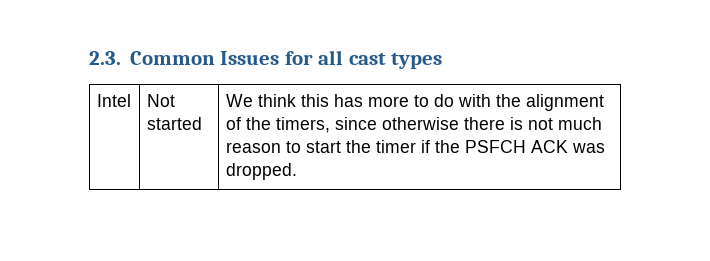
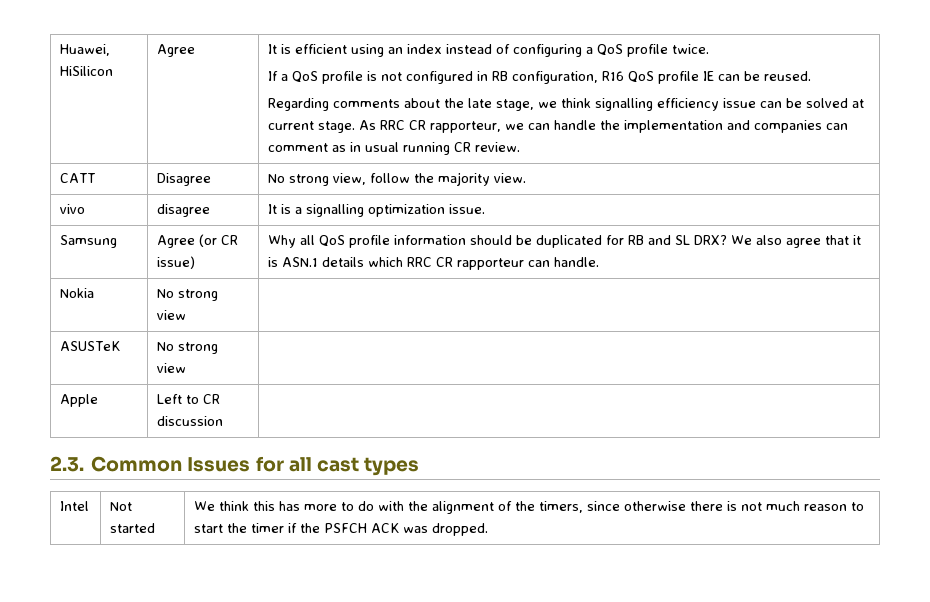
+ Huawei, HiSilicon | Agree | It is efficient using an index instead of configuring a QoS profile twice.
+ If a QoS profile is not configured in RB configuration, R16 QoS profile IE can be reused.
+ Regarding comments about the late stage, we think signalling efficiency issue can be solved at current stage. As RRC CR rapporteur, we can handle the implementation and companies can comment as in usual running CR review.
+ CATT | Disagree | No strong view, follow the majority view.
+ vivo | disagree | It is a signalling optimization issue.
+ Samsung | Agree (or CR issue) | Why all QoS profile information should be duplicated for RB and SL DRX? We also agree that it is ASN.1 details which RRC CR rapporteur can handle.
+ Nokia | No strong view |
+ ASUSTeK | No strong view |
+ Apple | Left to CR discussion |

